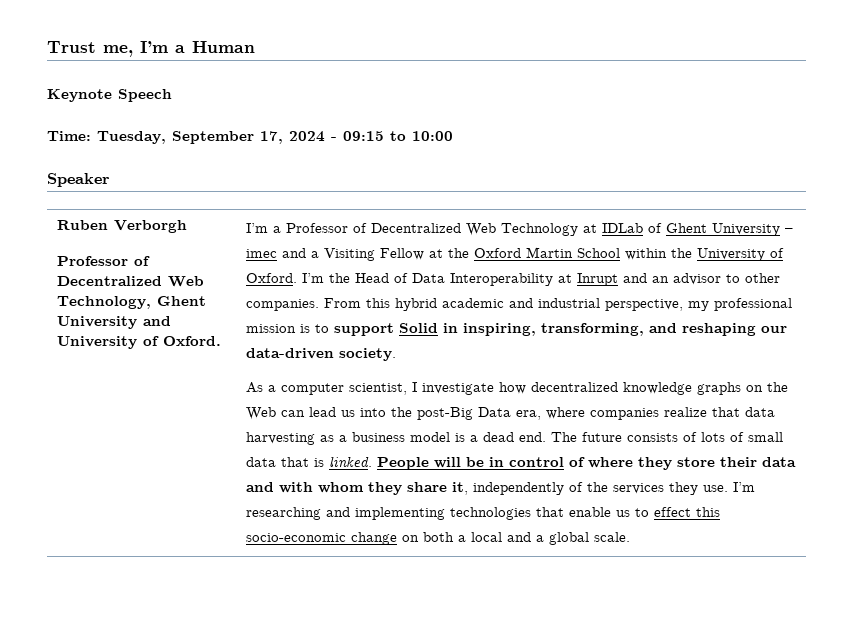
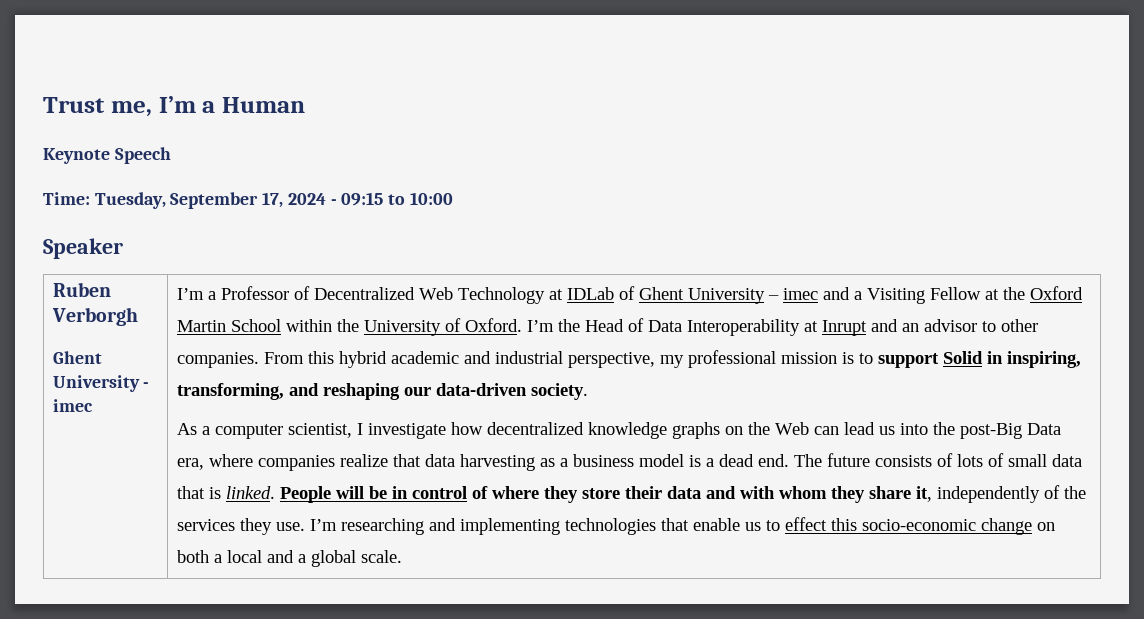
  Ruben Verborgh
- Professor of Decentralized Web Technology, Ghent University and University of Oxford.
+ Ghent University - imec

